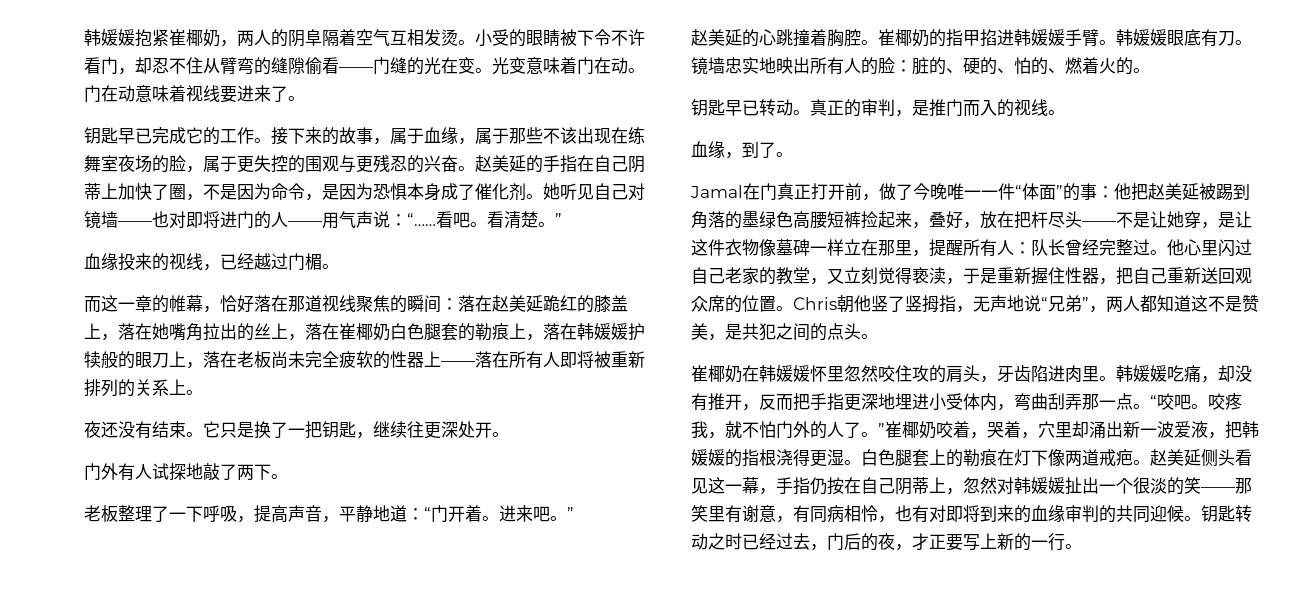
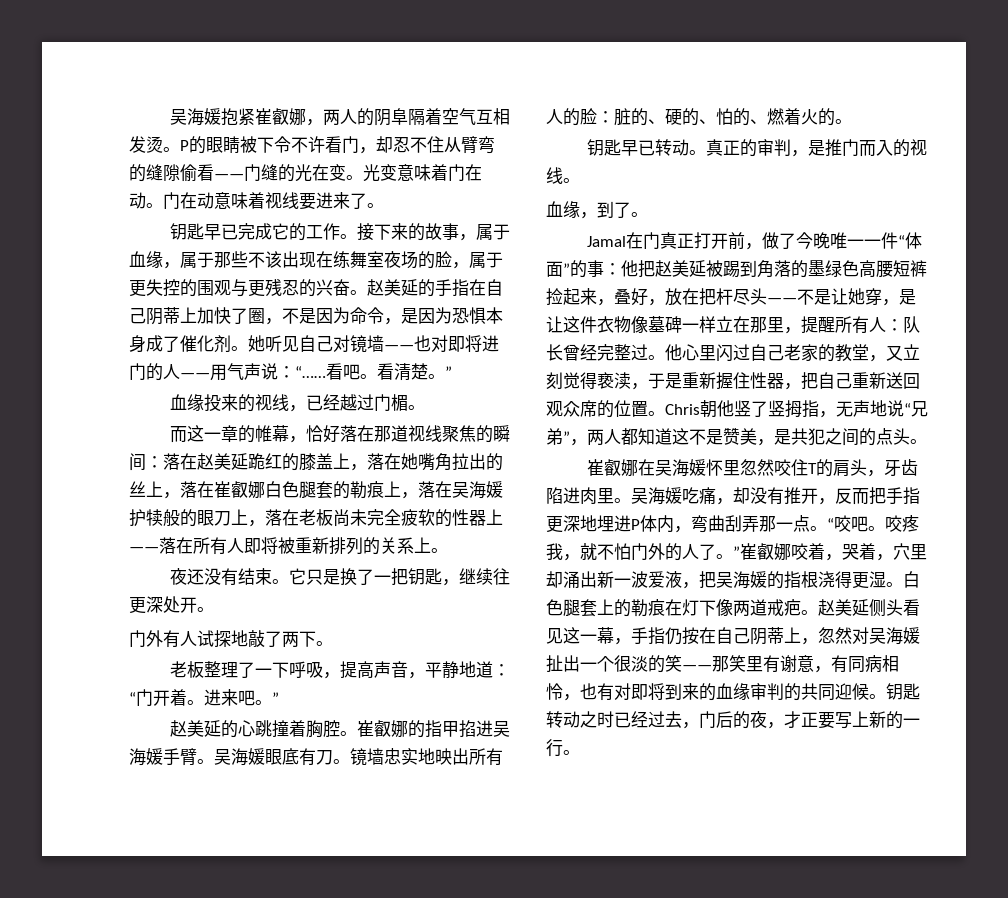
- 韩媛媛抱紧崔椰奶，两人的阴阜隔着空气互相发烫。
+ 吴海媛抱紧崔叡娜，两人的阴阜隔着空气互相发烫。
- 小受的眼睛被下令不许看门，却忍不住从臂弯的缝隙偷看——门缝的光在变。
+ P的眼睛被下令不许看门，却忍不住从臂弯的缝隙偷看——门缝的光在变。
- 而这一章的帷幕，恰好落在那道视线聚焦的瞬间：落在赵美延跪红的膝盖上，落在她嘴角拉出的丝上，落在崔椰奶白色腿套的勒痕上，落在韩媛媛护犊般的眼刀上，落在老板尚未完全疲软的性器上——落在所有人即将被重新排列的关系上。
+ 而这一章的帷幕，恰好落在那道视线聚焦的瞬间：落在赵美延跪红的膝盖上，落在她嘴角拉出的丝上，落在崔叡娜白色腿套的勒痕上，落在吴海媛护犊般的眼刀上，落在老板尚未完全疲软的性器上——落在所有人即将被重新排列的关系上。
- 崔椰奶的指甲掐进韩媛媛手臂。
+ 崔叡娜的指甲掐进吴海媛手臂。
- 韩媛媛眼底有刀。
+ 吴海媛眼底有刀。
- 崔椰奶在韩媛媛怀里忽然咬住攻的肩头，牙齿陷进肉里。
+ 崔叡娜在吴海媛怀里忽然咬住T的肩头，牙齿陷进肉里。
- 韩媛媛吃痛，却没有推开，反而把手指更深地埋进小受体内，弯曲刮弄那一点。
+ 吴海媛吃痛，却没有推开，反而把手指更深地埋进P体内，弯曲刮弄那一点。
- 咬疼我，就不怕门外的人了。”崔椰奶咬着，哭着，穴里却涌出新一波爱液，把韩媛媛的指根浇得更湿。
+ 咬疼我，就不怕门外的人了。”崔叡娜咬着，哭着，穴里却涌出新一波爱液，把吴海媛的指根浇得更湿。
- 赵美延侧头看见这一幕，手指仍按在自己阴蒂上，忽然对韩媛媛扯出一个很淡的笑——那笑里有谢意，有同病相怜，也有对即将到来的血缘审判的共同迎候。
+ 赵美延侧头看见这一幕，手指仍按在自己阴蒂上，忽然对吴海媛扯出一个很淡的笑——那笑里有谢意，有同病相怜，也有对即将到来的血缘审判的共同迎候。

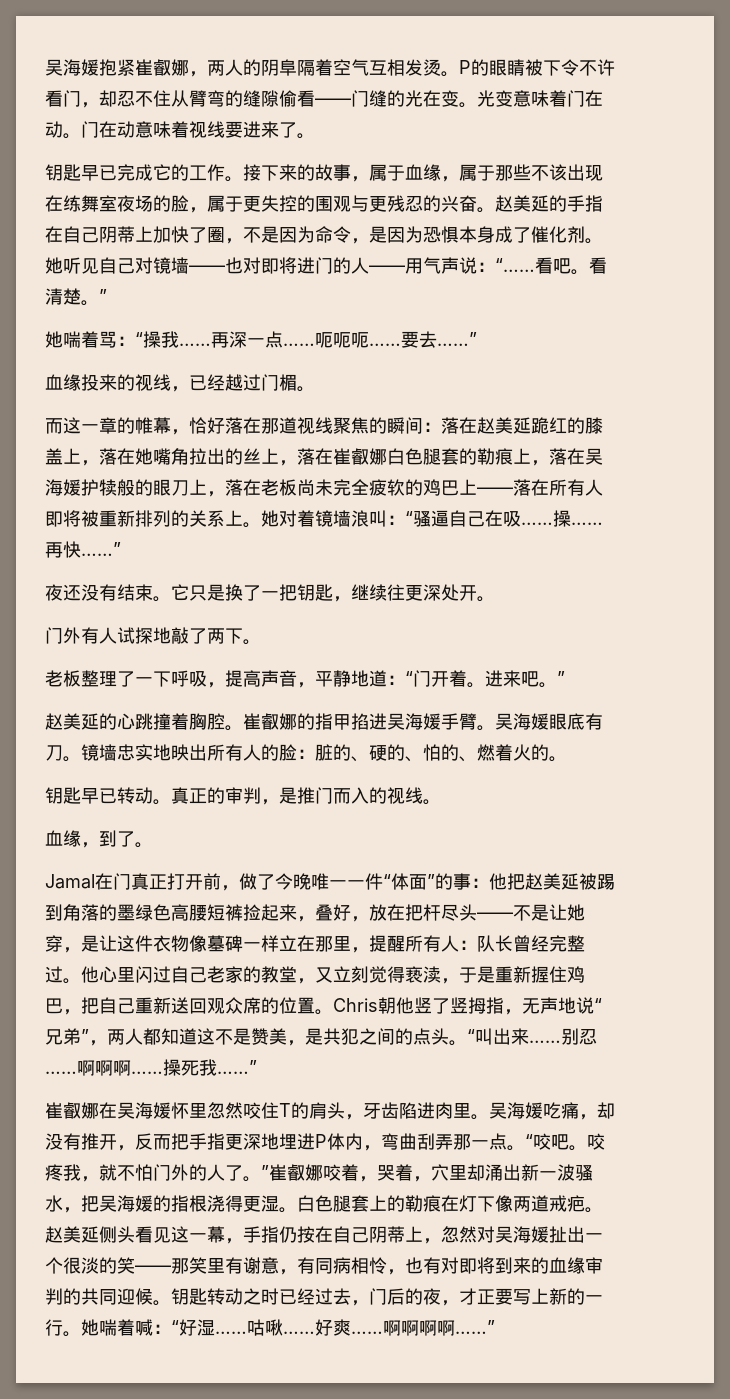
+ 她喘着骂：“操我……再深一点……呃呃呃……要去……”
- 而这一章的帷幕，恰好落在那道视线聚焦的瞬间：落在赵美延跪红的膝盖上，落在她嘴角拉出的丝上，落在崔叡娜白色腿套的勒痕上，落在吴海媛护犊般的眼刀上，落在老板尚未完全疲软的性器上——落在所有人即将被重新排列的关系上。
+ 而这一章的帷幕，恰好落在那道视线聚焦的瞬间：落在赵美延跪红的膝盖上，落在她嘴角拉出的丝上，落在崔叡娜白色腿套的勒痕上，落在吴海媛护犊般的眼刀上，落在老板尚未完全疲软的鸡巴上——落在所有人即将被重新排列的关系上。她对着镜墙浪叫：“骚逼自己在吸……操……再快……”
- 他心里闪过自己老家的教堂，又立刻觉得亵渎，于是重新握住性器，把自己重新送回观众席的位置。
+ 他心里闪过自己老家的教堂，又立刻觉得亵渎，于是重新握住鸡巴，把自己重新送回观众席的位置。
+ “叫出来……别忍……啊啊啊……操死我……”
- 咬疼我，就不怕门外的人了。”崔叡娜咬着，哭着，穴里却涌出新一波爱液，把吴海媛的指根浇得更湿。
+ 咬疼我，就不怕门外的人了。”崔叡娜咬着，哭着，穴里却涌出新一波骚水，把吴海媛的指根浇得更湿。
+ 她喘着喊：“好湿……咕啾……好爽……啊啊啊啊……”

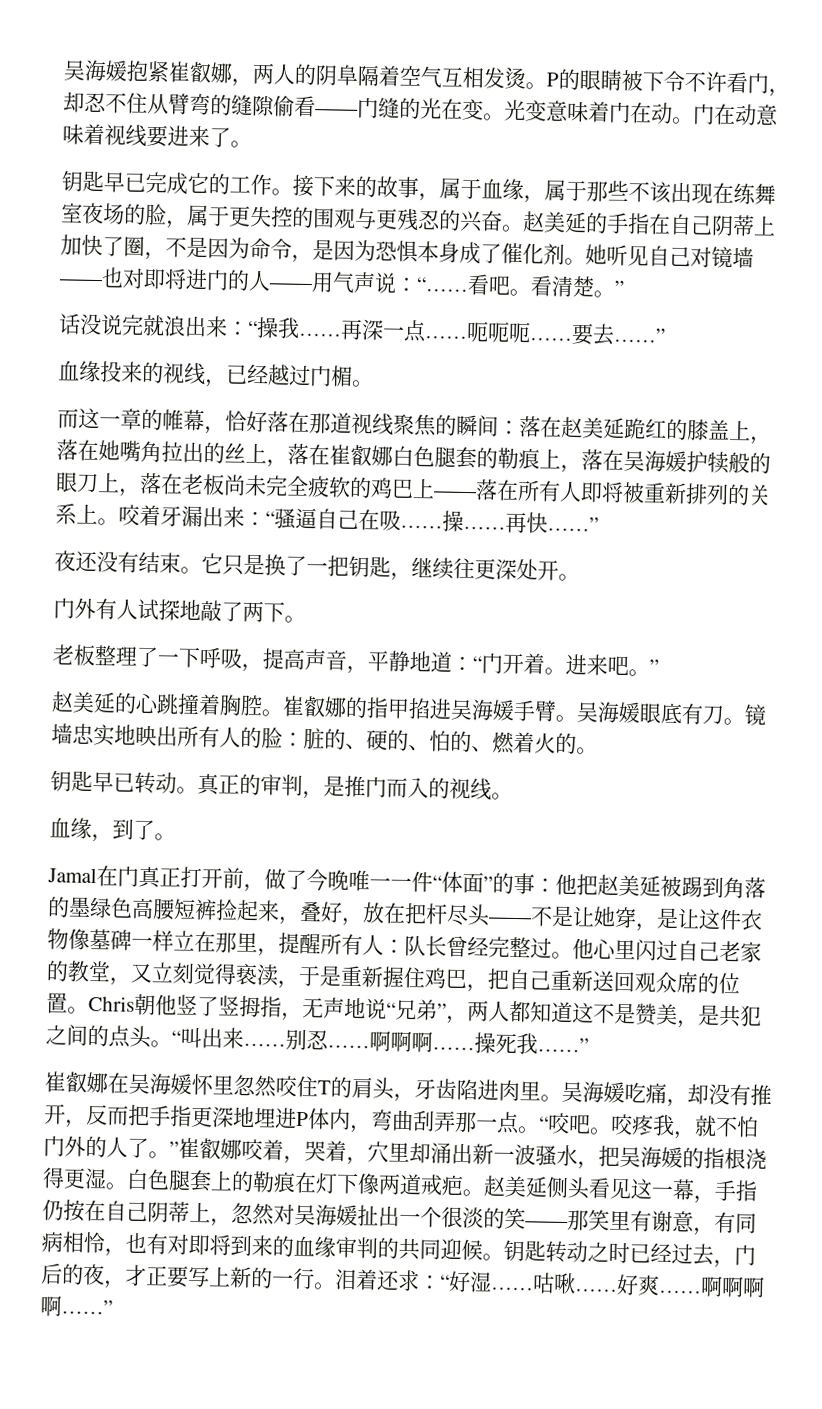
- 她喘着骂：“操我……
+ 话没说完就浪出来：“操我……
- 她对着镜墙浪叫：“骚逼自己在吸……
+ 咬着牙漏出来：“骚逼自己在吸……
- 她喘着喊：“好湿……
+ 泪着还求：“好湿……

